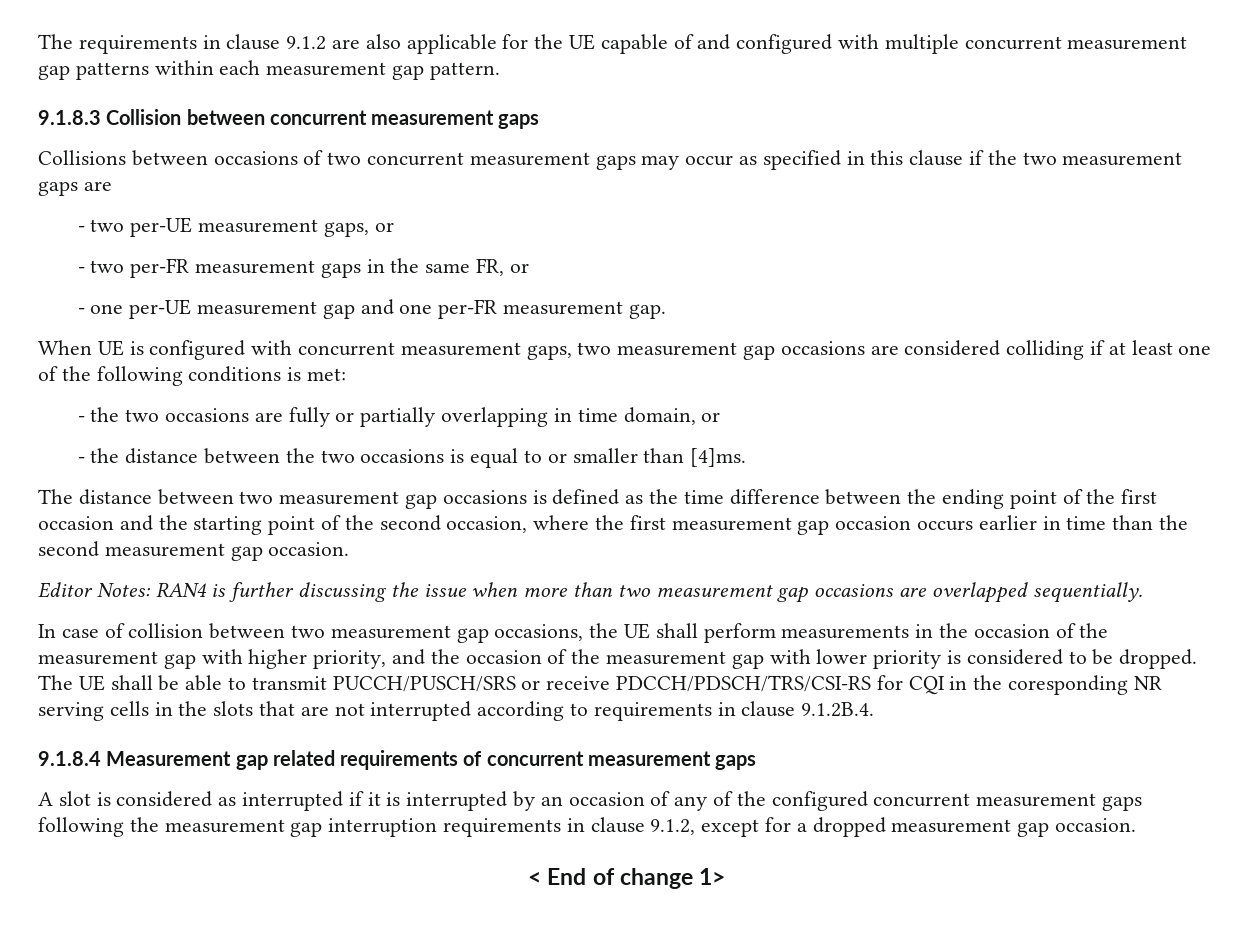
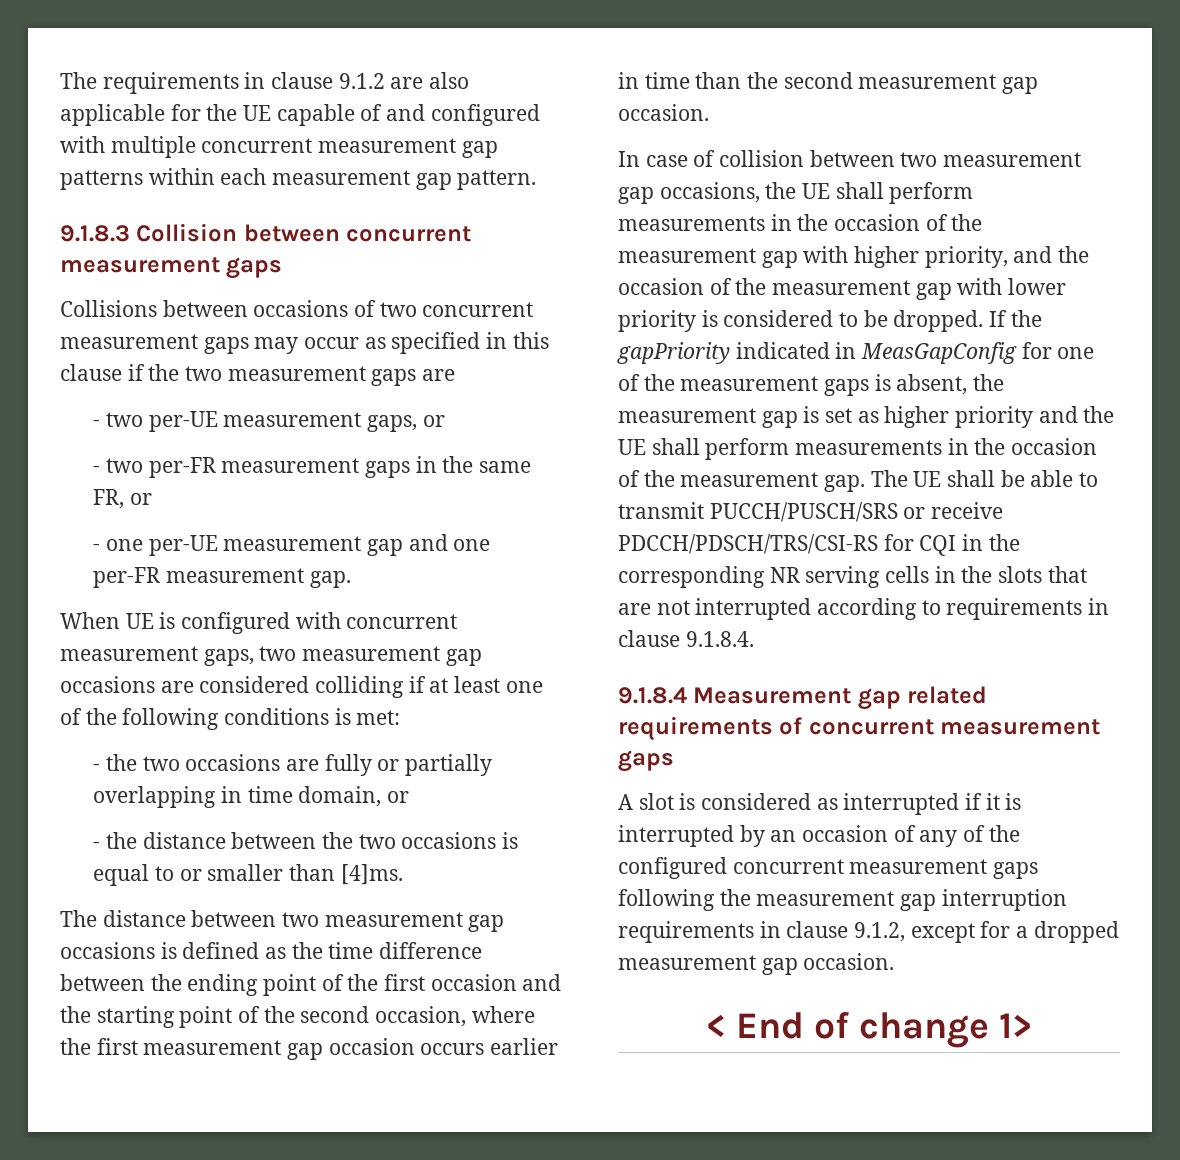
- Editor Notes: RAN4 is further discussing the issue when more than two measurement gap occasions are overlapped sequentially.
+ If the gapPriority indicated in MeasGapConfig for one of the measurement gaps is absent, the measurement gap is set as higher priority and the UE shall perform measurements in the occasion of the measurement gap.
- The UE shall be able to transmit PUCCH/PUSCH/SRS or receive PDCCH/PDSCH/TRS/CSI-RS for CQI in the coresponding NR serving cells in the slots that are not interrupted according to requirements in clause 9.1.2B.4.
+ The UE shall be able to transmit PUCCH/PUSCH/SRS or receive PDCCH/PDSCH/TRS/CSI-RS for CQI in the corresponding NR serving cells in the slots that are not interrupted according to requirements in clause 9.1.8.4.

